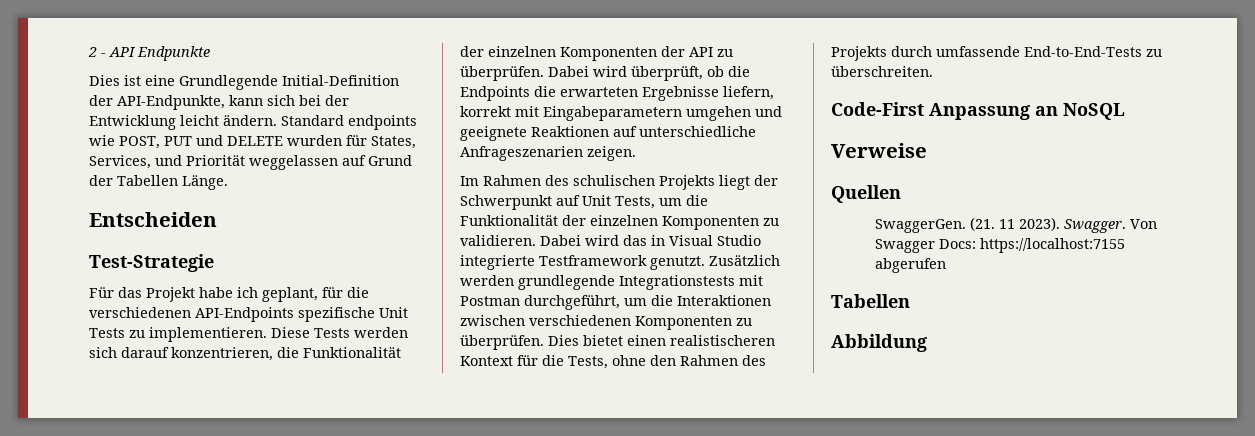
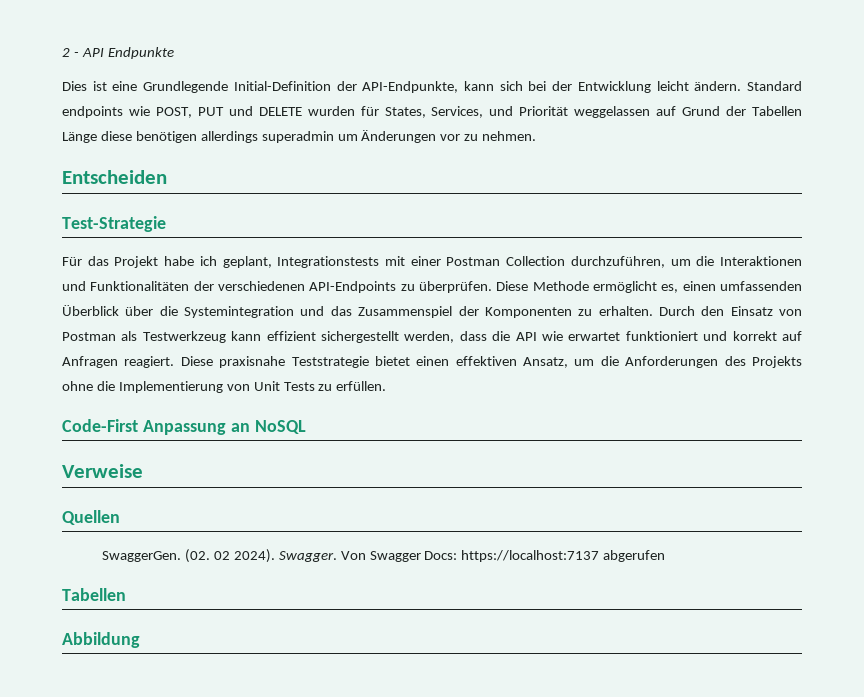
- Standard endpoints wie POST, PUT und DELETE wurden für States, Services, und Priorität weggelassen auf Grund der Tabellen Länge.
+ Standard endpoints wie POST, PUT und DELETE wurden für States, Services, und Priorität weggelassen auf Grund der Tabellen Länge diese benötigen allerdings superadmin um Änderungen vor zu nehmen.
- Für das Projekt habe ich geplant, für die verschiedenen API-Endpoints spezifische Unit Tests zu implementieren. Diese Tests werden sich darauf konzentrieren, die Funktionalität der einzelnen Komponenten der API zu überprüfen. Dabei wird überprüft, ob die Endpoints die erwarteten Ergebnisse liefern, korrekt mit Eingabeparametern umgehen und geeignete Reaktionen auf unterschiedliche Anfrageszenarien zeigen.
- Im Rahmen des schulischen Projekts liegt der Schwerpunkt auf Unit Tests, um die Funktionalität der einzelnen Komponenten zu validieren. Dabei wird das in Visual Studio integrierte Testframework genutzt. Zusätzlich werden grundlegende Integrationstests mit Postman durchgeführt, um die Interaktionen zwischen verschiedenen Komponenten zu überprüfen. Dies bietet einen realistischeren Kontext für die Tests, ohne den Rahmen des Projekts durch umfassende End-to-End-Tests zu überschreiten.
+ Für das Projekt habe ich geplant, Integrationstests mit einer Postman Collection durchzuführen, um die Interaktionen und Funktionalitäten der verschiedenen API-Endpoints zu überprüfen. Diese Methode ermöglicht es, einen umfassenden Überblick über die Systemintegration und das Zusammenspiel der Komponenten zu erhalten. Durch den Einsatz von Postman als Testwerkzeug kann effizient sichergestellt werden, dass die API wie erwartet funktioniert und korrekt auf Anfragen reagiert. Diese praxisnahe Teststrategie bietet einen effektiven Ansatz, um die Anforderungen des Projekts ohne die Implementierung von Unit Tests zu erfüllen.
- (21. 11 2023).
+ (02. 02 2024).
- Von Swagger Docs: https://localhost:7155 abgerufen
+ Von Swagger Docs: https://localhost:7137 abgerufen

